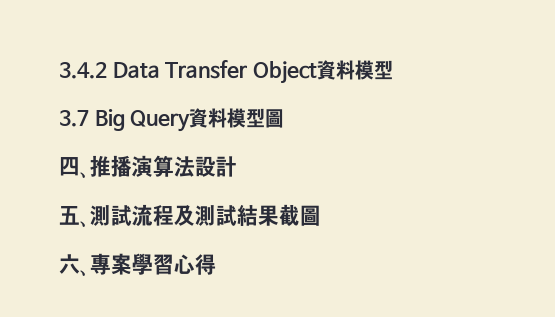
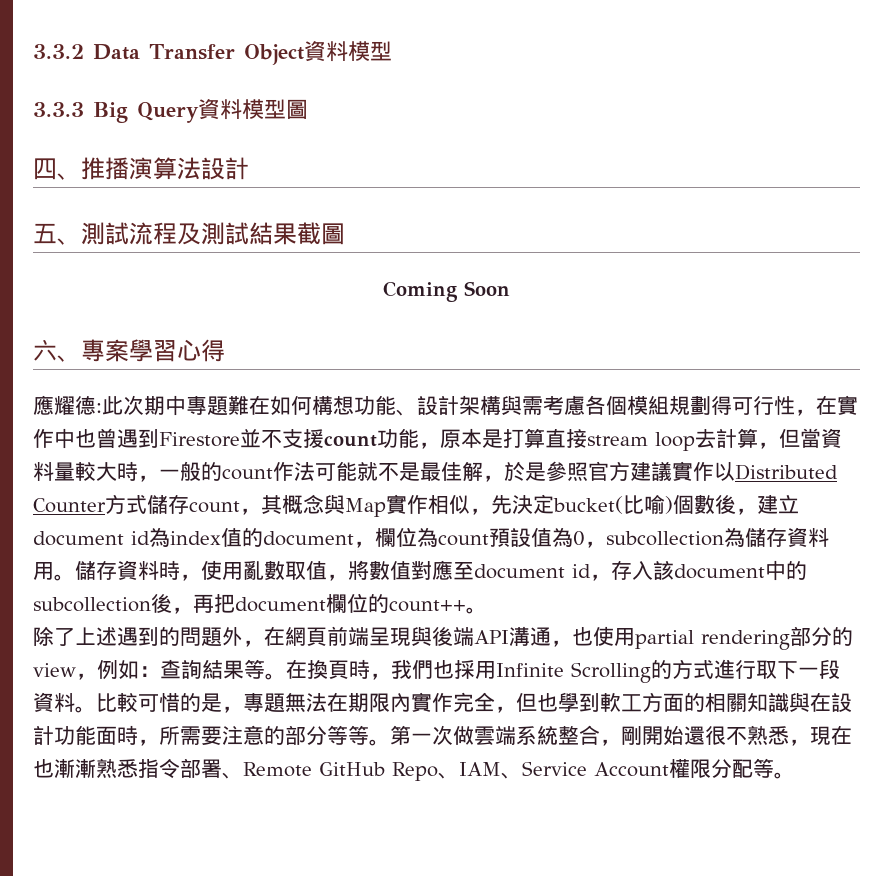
- 3.4.2 Data Transfer Object資料模型
+ 3.3.2 Data Transfer Object資料模型
- 3.7 Big Query資料模型圖
+ 3.3.3 Big Query資料模型圖
+ Coming Soon
+ 應耀德:此次期中專題難在如何構想功能、設計架構與需考慮各個模組規劃得可行性，在實作中也曾遇到Firestore並不支援count功能，原本是打算直接stream loop去計算，但當資料量較大時，一般的count作法可能就不是最佳解，於是參照官方建議實作以Distributed Counter方式儲存count，其概念與Map實作相似，先決定bucket(比喻)個數後，建立document id為index值的document，欄位為count預設值為0，subcollection為儲存資料用。儲存資料時，使用亂數取值，將數值對應至document id，存入該document中的subcollection後，再把document欄位的count++。
+ 除了上述遇到的問題外，在網頁前端呈現與後端API溝通，也使用partial rendering部分的view，例如：查詢結果等。在換頁時，我們也採用Infinite Scrolling的方式進行取下一段資料。比較可惜的是，專題無法在期限內實作完全，但也學到軟工方面的相關知識與在設計功能面時，所需要注意的部分等等。第一次做雲端系統整合，剛開始還很不熟悉，現在也漸漸熟悉指令部署、Remote GitHub Repo、IAM、Service Account權限分配等。

